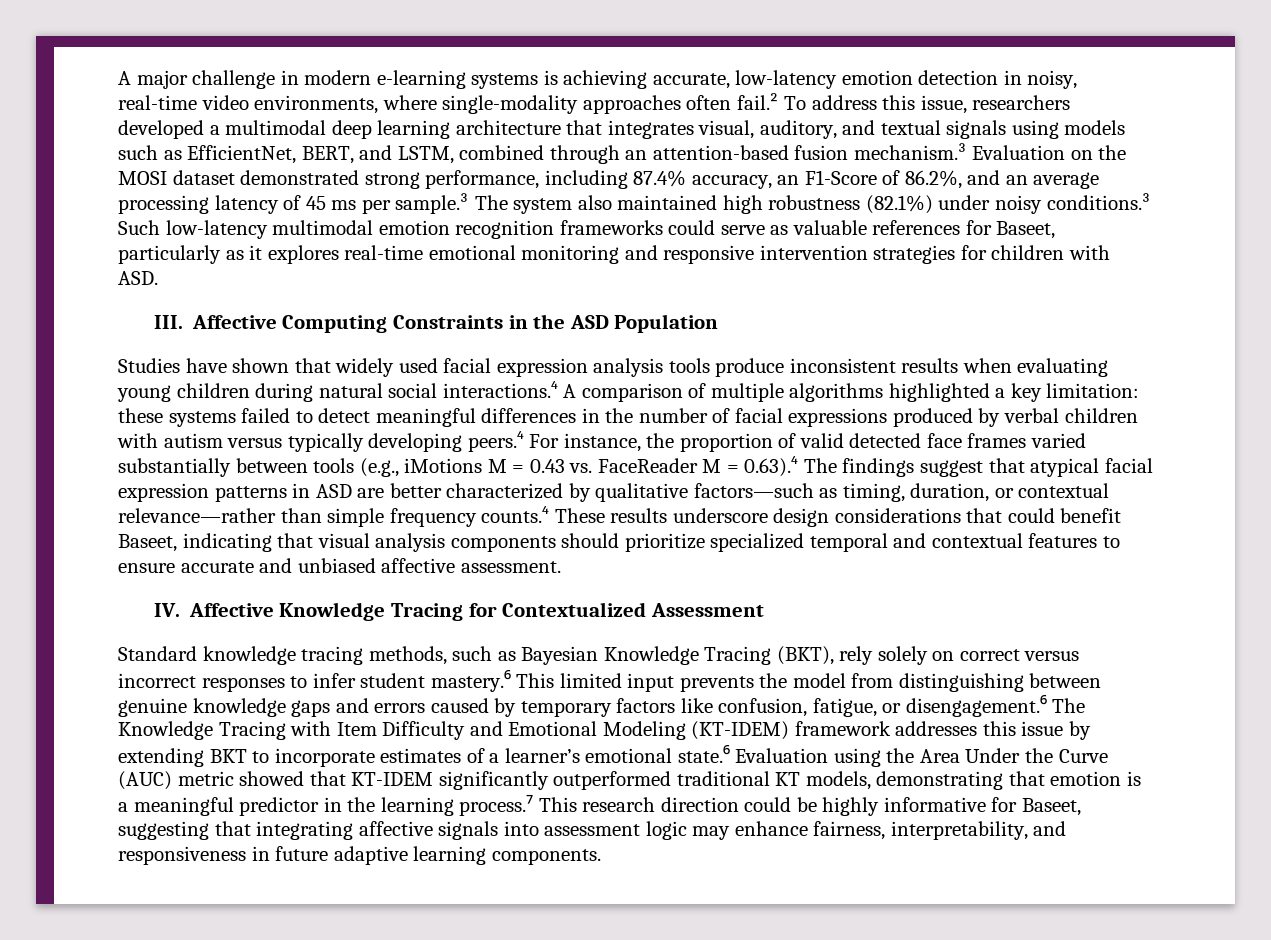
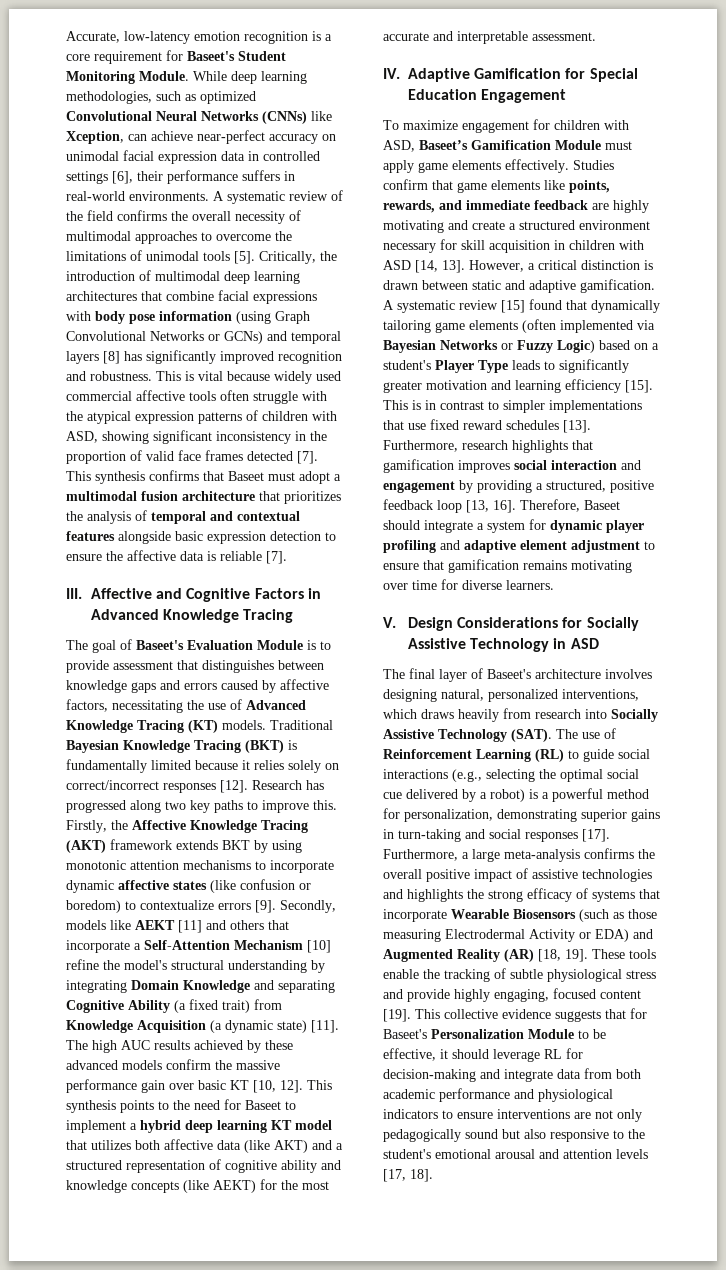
- A major challenge in modern e-learning systems is achieving accurate, low-latency emotion detection in noisy, real-time video environments, where single-modality approaches often fail.² To address this issue, researchers developed a multimodal deep learning architecture that integrates visual, auditory, and textual signals using models such as EfficientNet, BERT, and LSTM, combined through an attention-based fusion mechanism.³ Evaluation on the MOSI dataset demonstrated strong performance, including 87.4% accuracy, an F1-Score of 86.2%, and an average processing latency of 45 ms per sample.³ The system also maintained high robustness (82.1%) under noisy conditions.³ Such low-latency multimodal emotion recognition frameworks could serve as valuable references for Baseet, particularly as it explores real-time emotional monitoring and responsive intervention strategies for children with ASD.
- III. Affective Computing Constraints in the ASD Population
- Studies have shown that widely used facial expression analysis tools produce inconsistent results when evaluating young children during natural social interactions.⁴ A comparison of multiple algorithms highlighted a key limitation: these systems failed to detect meaningful differences in the number of facial expressions produced by verbal children with autism versus typically developing peers.⁴ For instance, the proportion of valid detected face frames varied substantially between tools (e.g., iMotions M = 0.43 vs. FaceReader M = 0.63).⁴ The findings suggest that atypical facial expression patterns in ASD are better characterized by qualitative factors—such as timing, duration, or contextual relevance—rather than simple frequency counts.⁴ These results underscore design considerations that could benefit Baseet, indicating that visual analysis components should prioritize specialized temporal and contextual features to ensure accurate and unbiased affective assessment.
- IV. Affective Knowledge Tracing for Contextualized Assessment
- Standard knowledge tracing methods, such as Bayesian Knowledge Tracing (BKT), rely solely on correct versus incorrect responses to infer student mastery.⁶ This limited input prevents the model from distinguishing between genuine knowledge gaps and errors caused by temporary factors like confusion, fatigue, or disengagement.⁶ The Knowledge Tracing with Item Difficulty and Emotional Modeling (KT-IDEM) framework addresses this issue by extending BKT to incorporate estimates of a learner’s emotional state.⁶ Evaluation using the Area Under the Curve (AUC) metric showed that KT-IDEM significantly outperformed traditional KT models, demonstrating that emotion is a meaningful predictor in the learning process.⁷ This research direction could be highly informative for Baseet, suggesting that integrating affective signals into assessment logic may enhance fairness, interpretability, and responsiveness in future adaptive learning components.
+ Accurate, low-latency emotion recognition is a core requirement for Baseet's Student Monitoring Module. While deep learning methodologies, such as optimized Convolutional Neural Networks (CNNs) like Xception, can achieve near-perfect accuracy on unimodal facial expression data in controlled settings [6], their performance suffers in real-world environments. A systematic review of the field confirms the overall necessity of multimodal approaches to overcome the limitations of unimodal tools [5]. Critically, the introduction of multimodal deep learning architectures that combine facial expressions with body pose information (using Graph Convolutional Networks or GCNs) and temporal layers [8] has significantly improved recognition and robustness. This is vital because widely used commercial affective tools often struggle with the atypical expression patterns of children with ASD, showing significant inconsistency in the proportion of valid face frames detected [7]. This synthesis confirms that Baseet must adopt a multimodal fusion architecture that prioritizes the analysis of temporal and contextual features alongside basic expression detection to ensure the affective data is reliable [7].
+ III. Affective and Cognitive Factors in Advanced Knowledge Tracing
+ The goal of Baseet's Evaluation Module is to provide assessment that distinguishes between knowledge gaps and errors caused by affective factors, necessitating the use of Advanced Knowledge Tracing (KT) models. Traditional Bayesian Knowledge Tracing (BKT) is fundamentally limited because it relies solely on correct/incorrect responses [12]. Research has progressed along two key paths to improve this. Firstly, the Affective Knowledge Tracing (AKT) framework extends BKT by using monotonic attention mechanisms to incorporate dynamic affective states (like confusion or boredom) to contextualize errors [9]. Secondly, models like AEKT [11] and others that incorporate a Self-Attention Mechanism [10] refine the model's structural understanding by integrating Domain Knowledge and separating Cognitive Ability (a fixed trait) from Knowledge Acquisition (a dynamic state) [11]. The high AUC results achieved by these advanced models confirm the massive performance gain over basic KT [10, 12]. This synthesis points to the need for Baseet to implement a hybrid deep learning KT model that utilizes both affective data (like AKT) and a structured representation of cognitive ability and knowledge concepts (like AEKT) for the most accurate and interpretable assessment.
+ IV. Adaptive Gamification for Special Education Engagement
+ To maximize engagement for children with ASD, Baseet’s Gamification Module must apply game elements effectively. Studies confirm that game elements like points, rewards, and immediate feedback are highly motivating and create a structured environment necessary for skill acquisition in children with ASD [14, 13]. However, a critical distinction is drawn between static and adaptive gamification. A systematic review [15] found that dynamically tailoring game elements (often implemented via Bayesian Networks or Fuzzy Logic) based on a student's Player Type leads to significantly greater motivation and learning efficiency [15]. This is in contrast to simpler implementations that use fixed reward schedules [13]. Furthermore, research highlights that gamification improves social interaction and engagement by providing a structured, positive feedback loop [13, 16]. Therefore, Baseet should integrate a system for dynamic player profiling and adaptive element adjustment to ensure that gamification remains motivating over time for diverse learners.
+ V. Design Considerations for Socially Assistive Technology in ASD
+ The final layer of Baseet's architecture involves designing natural, personalized interventions, which draws heavily from research into Socially Assistive Technology (SAT). The use of Reinforcement Learning (RL) to guide social interactions (e.g., selecting the optimal social cue delivered by a robot) is a powerful method for personalization, demonstrating superior gains in turn-taking and social responses [17]. Furthermore, a large meta-analysis confirms the overall positive impact of assistive technologies and highlights the strong efficacy of systems that incorporate Wearable Biosensors (such as those measuring Electrodermal Activity or EDA) and Augmented Reality (AR) [18, 19]. These tools enable the tracking of subtle physiological stress and provide highly engaging, focused content [19]. This collective evidence suggests that for Baseet's Personalization Module to be effective, it should leverage RL for decision-making and integrate data from both academic performance and physiological indicators to ensure interventions are not only pedagogically sound but also responsive to the student's emotional arousal and attention levels [17, 18].

